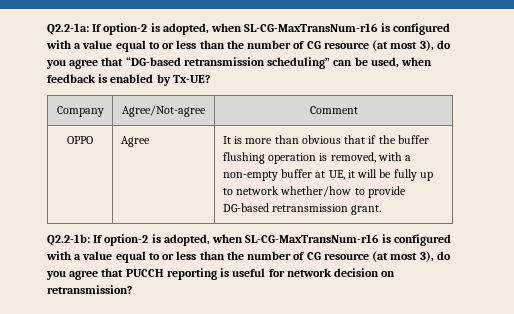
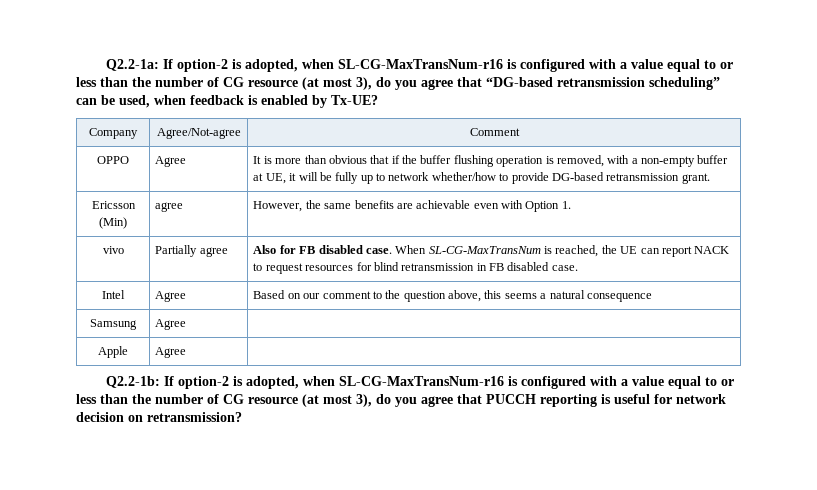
+ Ericsson (Min) | agree | However, the same benefits are achievable even with Option 1.
+ vivo | Partially agree | Also for FB disabled case. When SL-CG-MaxTransNum is reached, the UE can report NACK to request resources for blind retransmission in FB disabled case.
+ Intel | Agree | Based on our comment to the question above, this seems a natural consequence
+ Samsung | Agree |
+ Apple | Agree |

